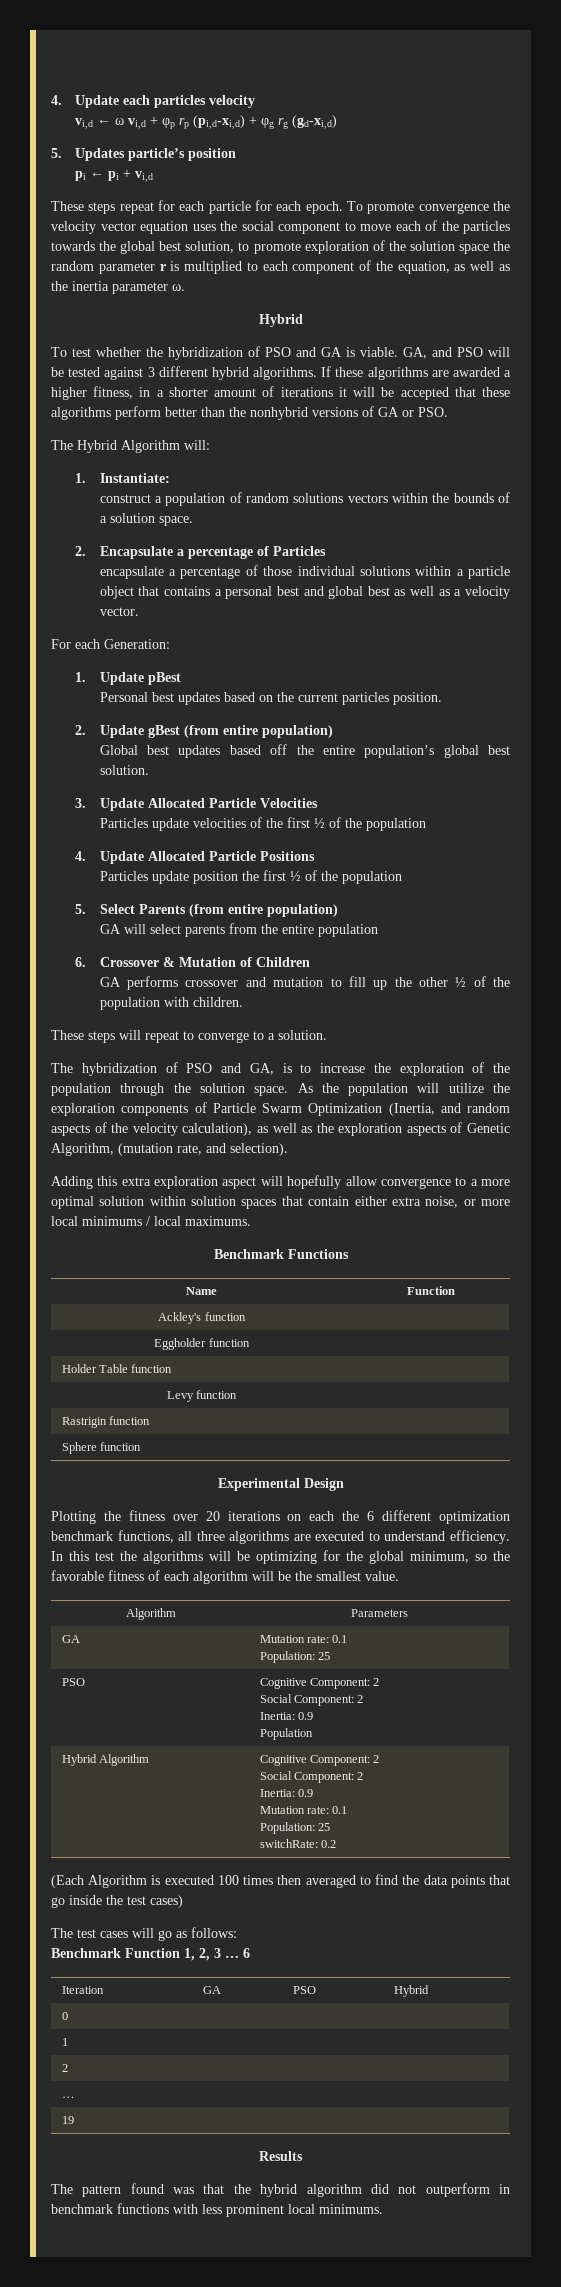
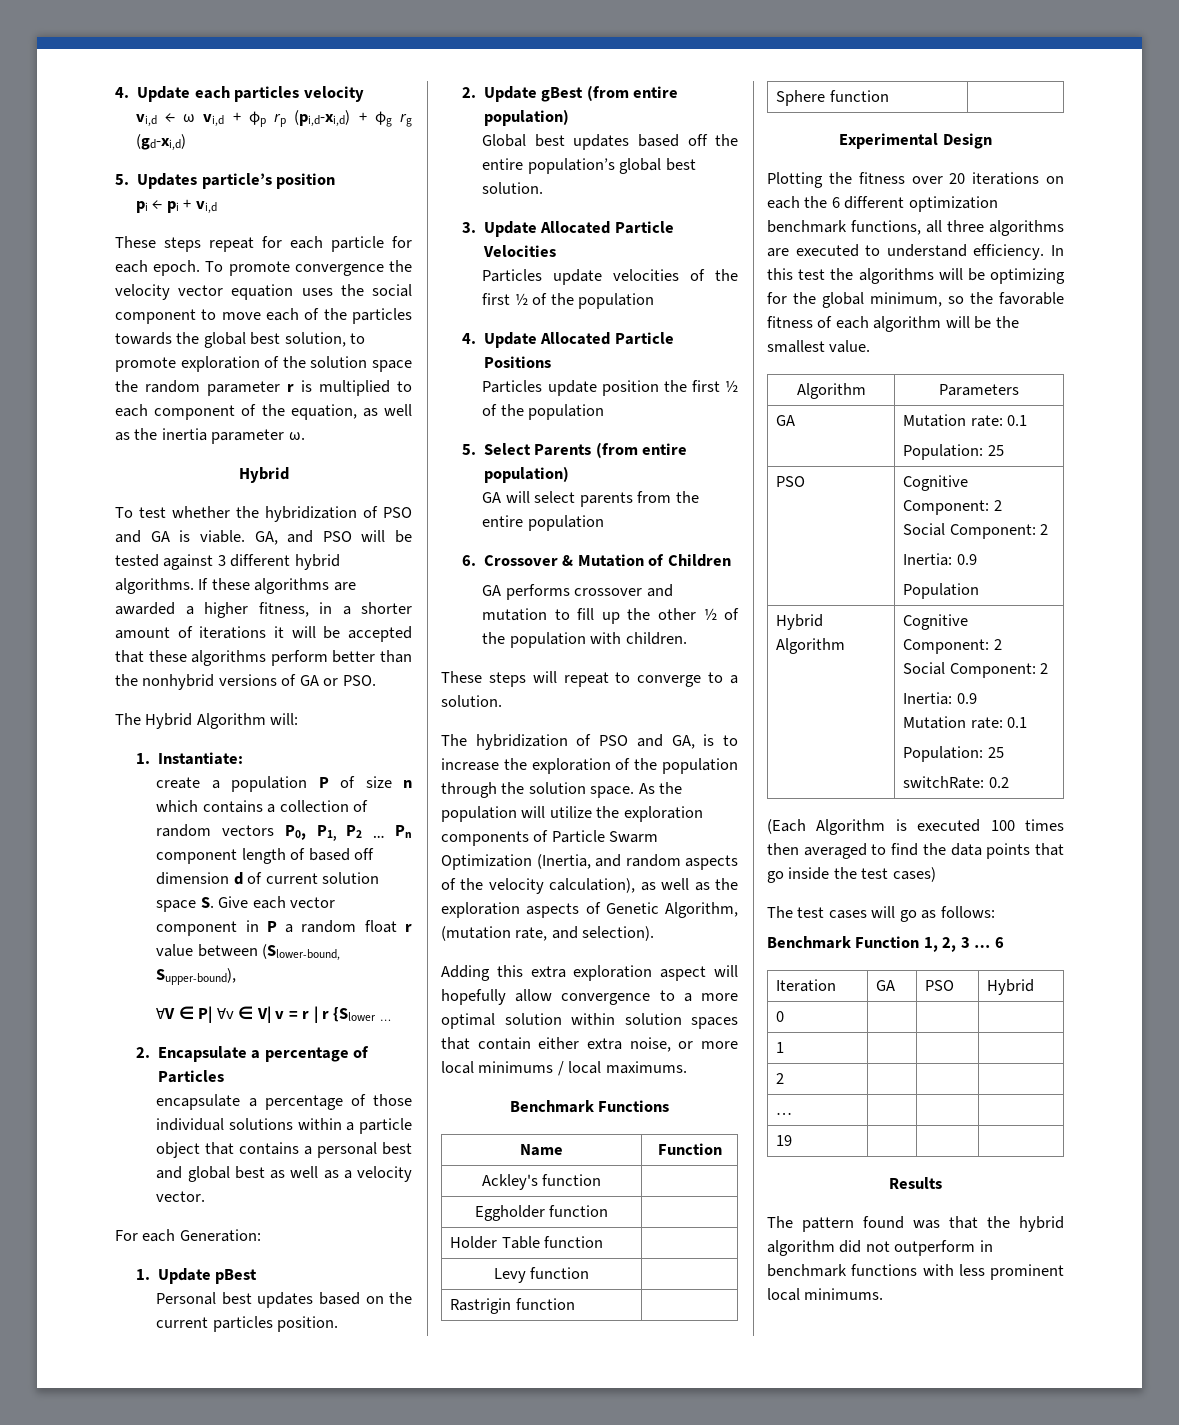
- construct a population of random solutions vectors within the bounds of a solution space.
+ create a population P of size n which contains a collection of random vectors P0, P1, P2 … Pn component length of based off dimension d of current solution space S. Give each vector component in P a random float r value between (Slower-bound, Supper-bound),
+ ∀V ∈ P| ∀v ∈ V| v = r | r {Slower …

